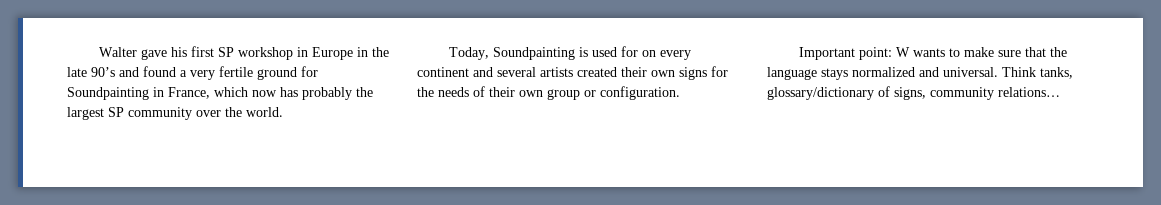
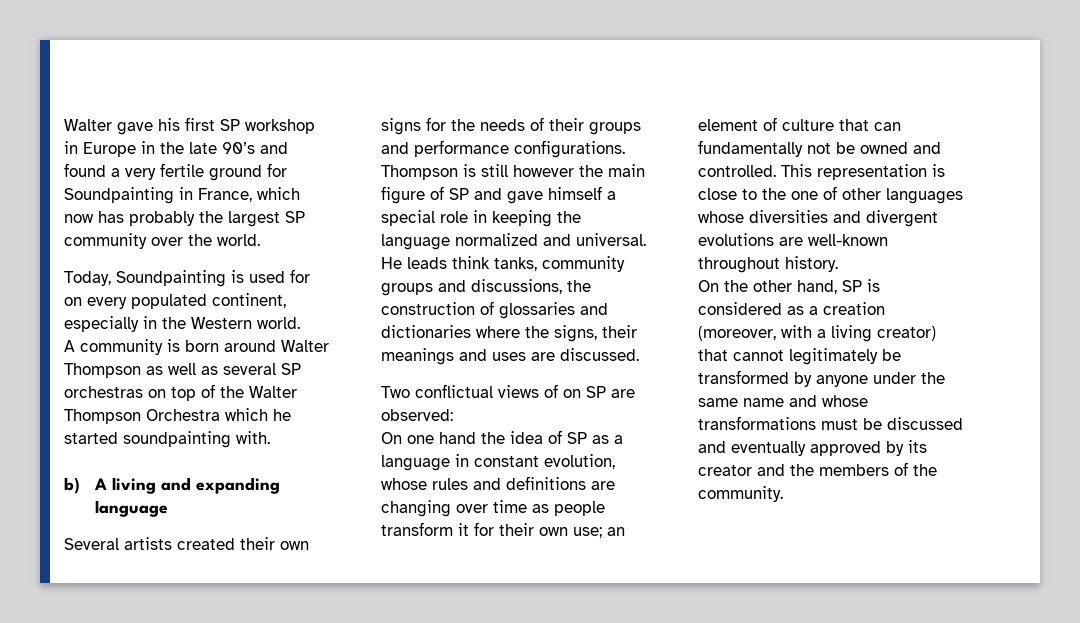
- Today, Soundpainting is used for on every continent and several artists created their own signs for the needs of their own group or configuration.
- Important point: W wants to make sure that the language stays normalized and universal.
+ Today, Soundpainting is used for on every populated continent, especially in the Western world.
+ A community is born around Walter Thompson as well as several SP orchestras on top of the Walter Thompson Orchestra which he started soundpainting with.
+ b) A living and expanding language
+ Several artists created their own signs for the needs of their groups and performance configurations. Thompson is still however the main figure of SP and gave himself a special role in keeping the language normalized and universal.
- Think tanks, glossary/dictionary of signs, community relations…
+ He leads think tanks, community groups and discussions, the construction of glossaries and dictionaries where the signs, their meanings and uses are discussed.
+ Two conflictual views of on SP are observed:
+ On one hand the idea of SP as a language in constant evolution, whose rules and definitions are changing over time as people transform it for their own use; an element of culture that can fundamentally not be owned and controlled. This representation is close to the one of other languages whose diversities and divergent evolutions are well-known throughout history.
+ On the other hand, SP is considered as a creation (moreover, with a living creator) that cannot legitimately be transformed by anyone under the same name and whose transformations must be discussed and eventually approved by its creator and the members of the community.

